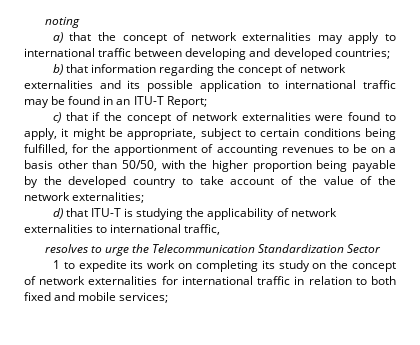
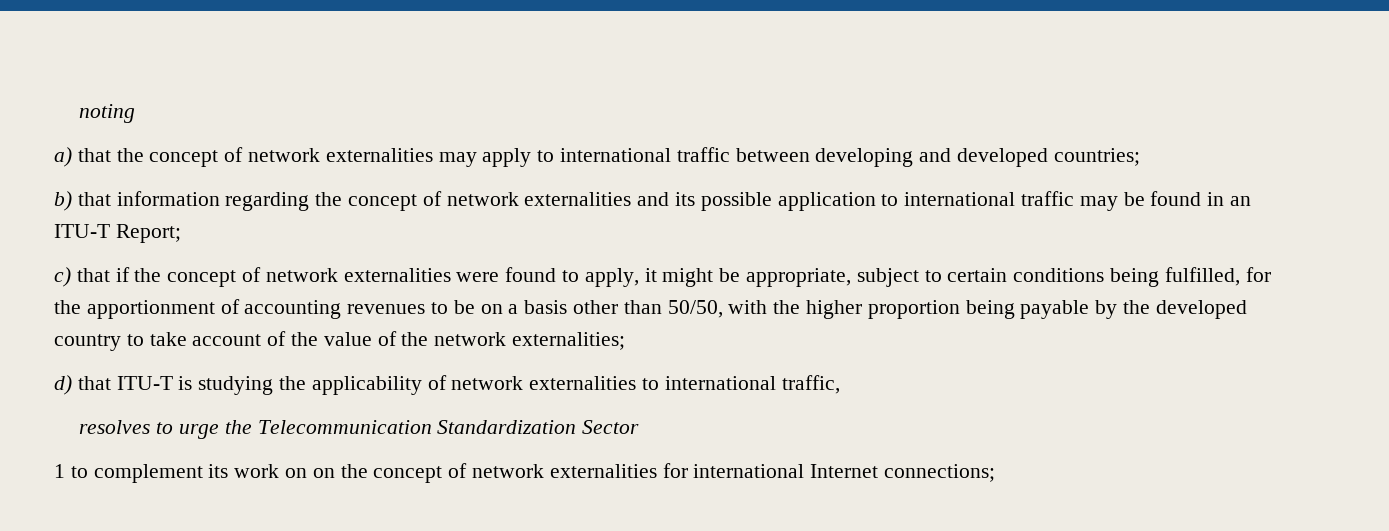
- 1 to expedite its work on completing its study on the concept of network externalities for international traffic in relation to both fixed and mobile services;
+ 1 to complement its work on on the concept of network externalities for international Internet connections;

